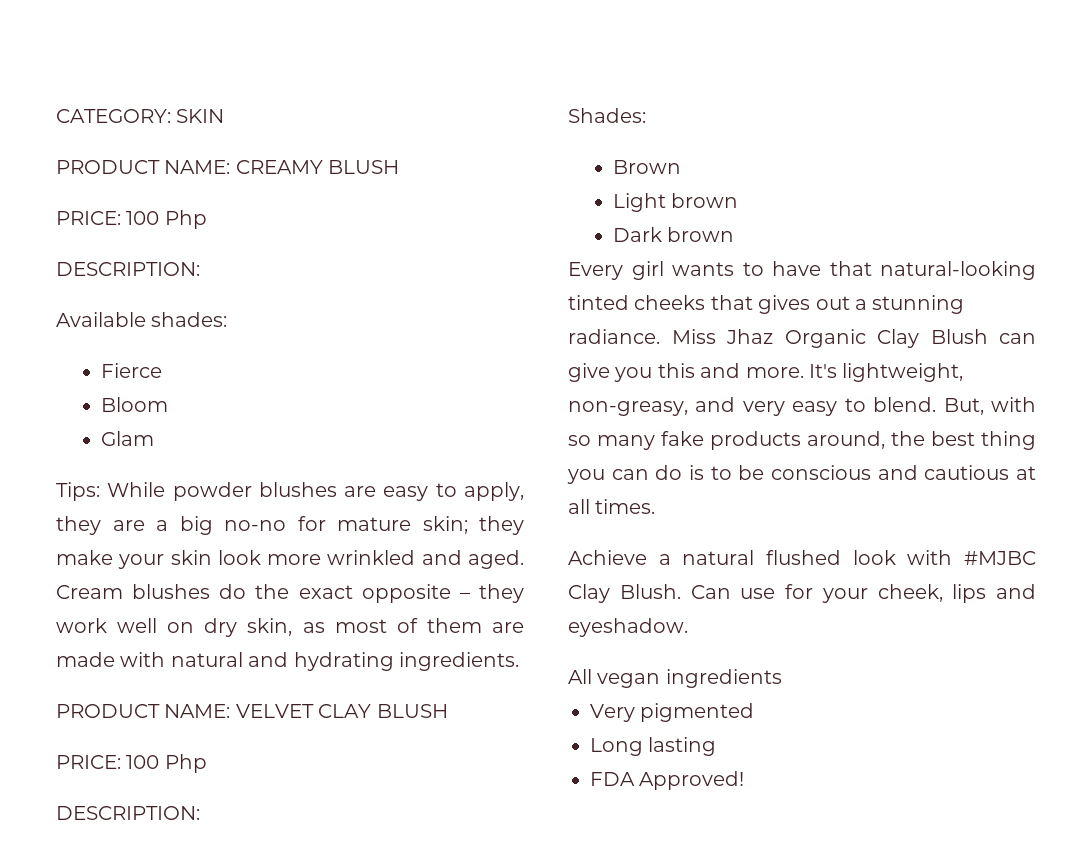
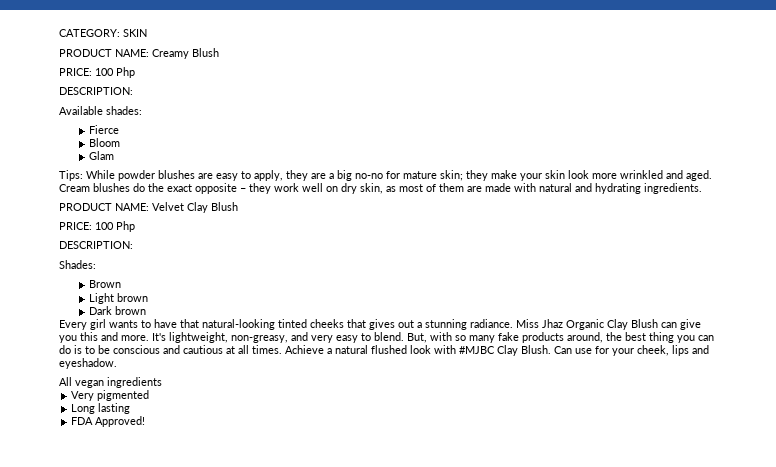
- PRODUCT NAME: CREAMY BLUSH
+ PRODUCT NAME: Creamy Blush
- PRODUCT NAME: VELVET CLAY BLUSH
+ PRODUCT NAME: Velvet Clay Blush
- But, with so many fake products around, the best thing you can do is to be conscious and cautious at all times.
- Achieve a natural flushed look with #MJBC Clay Blush.
+ But, with so many fake products around, the best thing you can do is to be conscious and cautious at all times. Achieve a natural flushed look with #MJBC Clay Blush.

